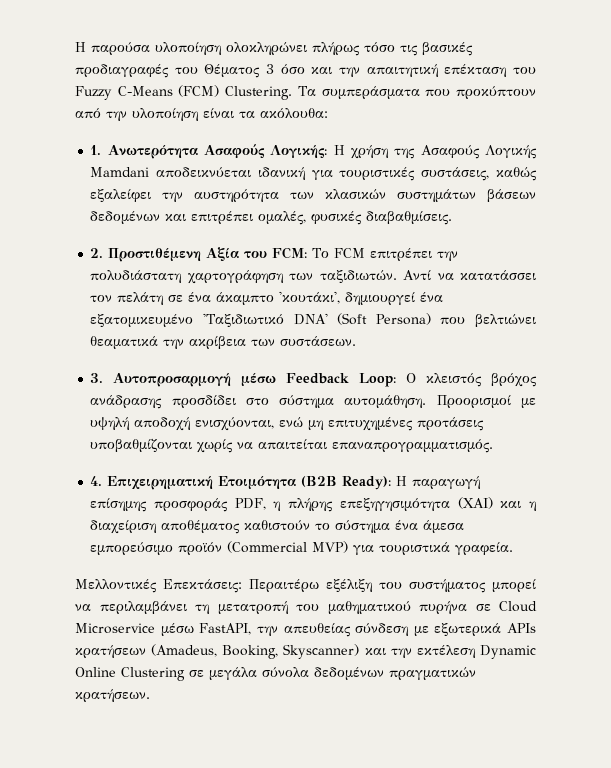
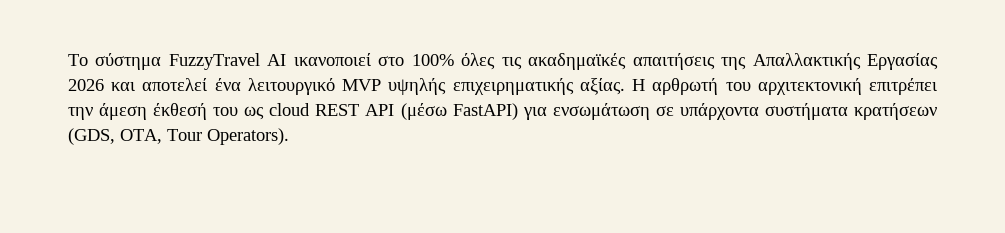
- Η παρούσα υλοποίηση ολοκληρώνει πλήρως τόσο τις βασικές προδιαγραφές του Θέματος 3 όσο και την απαιτητική επέκταση του Fuzzy C-Means (FCM) Clustering. Τα συμπεράσματα που προκύπτουν από την υλοποίηση είναι τα ακόλουθα:
- 1. Ανωτερότητα Ασαφούς Λογικής: Η χρήση της Ασαφούς Λογικής Mamdani αποδεικνύεται ιδανική για τουριστικές συστάσεις, καθώς εξαλείφει την αυστηρότητα των κλασικών συστημάτων βάσεων δεδομένων και επιτρέπει ομαλές, φυσικές διαβαθμίσεις.
- 2. Προστιθέμενη Αξία του FCM: Το FCM επιτρέπει την πολυδιάστατη χαρτογράφηση των ταξιδιωτών. Αντί να κατατάσσει τον πελάτη σε ένα άκαμπτο 'κουτάκι', δημιουργεί ένα εξατομικευμένο 'Ταξιδιωτικό DNA' (Soft Persona) που βελτιώνει θεαματικά την ακρίβεια των συστάσεων.
- 3. Αυτοπροσαρμογή μέσω Feedback Loop: Ο κλειστός βρόχος ανάδρασης προσδίδει στο σύστημα αυτομάθηση. Προορισμοί με υψηλή αποδοχή ενισχύονται, ενώ μη επιτυχημένες προτάσεις υποβαθμίζονται χωρίς να απαιτείται επαναπρογραμματισμός.
- 4. Επιχειρηματική Ετοιμότητα (B2B Ready): Η παραγωγή επίσημης προσφοράς PDF, η πλήρης επεξηγησιμότητα (XAI) και η διαχείριση αποθέματος καθιστούν το σύστημα ένα άμεσα εμπορεύσιμο προϊόν (Commercial MVP) για τουριστικά γραφεία.
- Μελλοντικές Επεκτάσεις: Περαιτέρω εξέλιξη του συστήματος μπορεί να περιλαμβάνει τη μετατροπή του μαθηματικού πυρήνα σε Cloud Microservice μέσω FastAPI, την απευθείας σύνδεση με εξωτερικά APIs κρατήσεων (Amadeus, Booking, Skyscanner) και την εκτέλεση Dynamic Online Clustering σε μεγάλα σύνολα δεδομένων πραγματικών κρατήσεων.
+ Το σύστημα FuzzyTravel AI ικανοποιεί στο 100% όλες τις ακαδημαϊκές απαιτήσεις της Απαλλακτικής Εργασίας 2026 και αποτελεί ένα λειτουργικό MVP υψηλής επιχειρηματικής αξίας. Η αρθρωτή του αρχιτεκτονική επιτρέπει την άμεση έκθεσή του ως cloud REST API (μέσω FastAPI) για ενσωμάτωση σε υπάρχοντα συστήματα κρατήσεων (GDS, OTA, Tour Operators).

